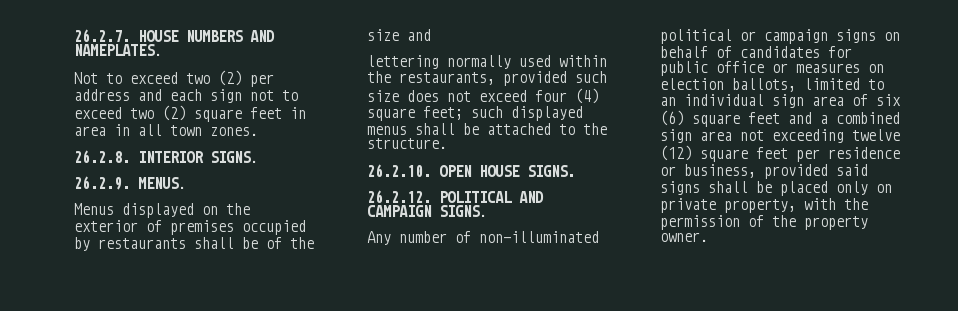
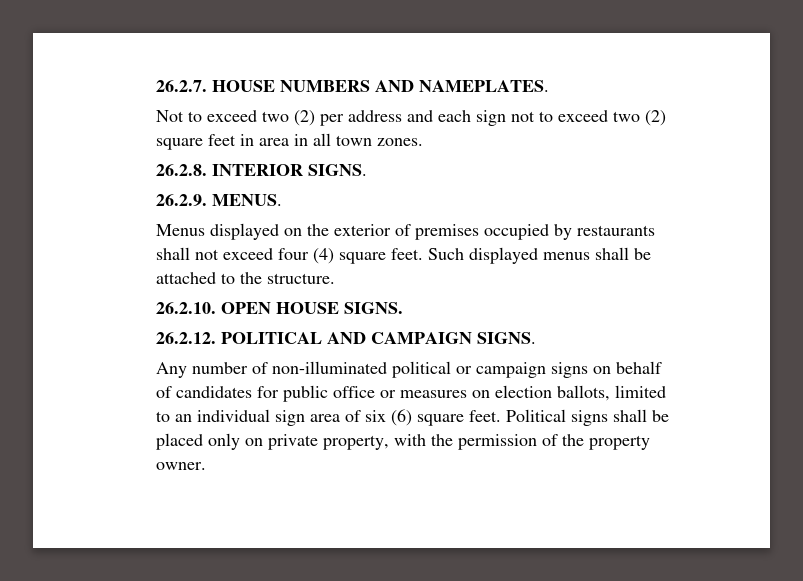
- Menus displayed on the exterior of premises occupied by restaurants shall be of the size and
- lettering normally used within the restaurants, provided such size does not exceed four (4) square feet; such displayed menus shall be attached to the structure.
+ Menus displayed on the exterior of premises occupied by restaurants shall not exceed four (4) square feet. Such displayed menus shall be attached to the structure.
- Any number of non-illuminated political or campaign signs on behalf of candidates for public office or measures on election ballots, limited to an individual sign area of six (6) square feet and a combined sign area not exceeding twelve (12) square feet per residence or business, provided said signs shall be placed only on private property, with the permission of the property owner.
+ Any number of non-illuminated political or campaign signs on behalf of candidates for public office or measures on election ballots, limited to an individual sign area of six (6) square feet. Political signs shall be placed only on private property, with the permission of the property owner.

